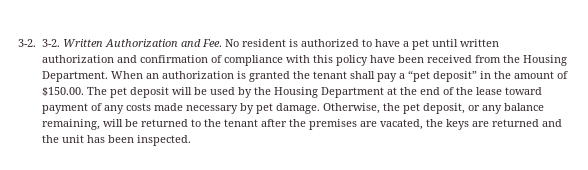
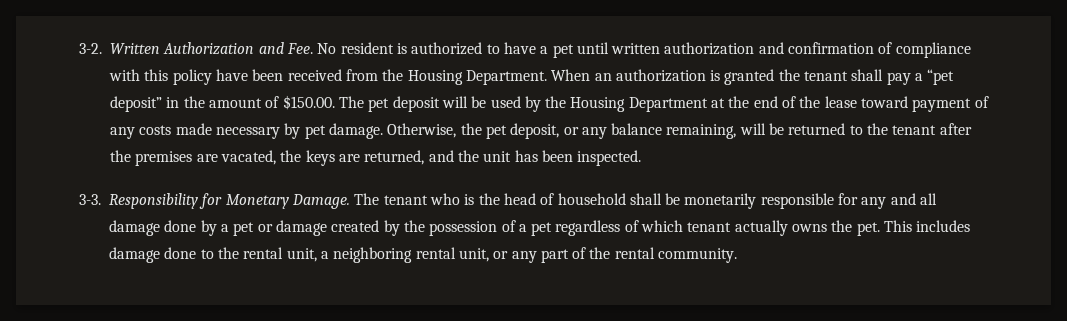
- 3-2. 3-2.
+ 3-2.
- Otherwise, the pet deposit, or any balance remaining, will be returned to the tenant after the premises are vacated, the keys are returned and the unit has been inspected.
+ Otherwise, the pet deposit, or any balance remaining, will be returned to the tenant after the premises are vacated, the keys are returned, and the unit has been inspected.
+ 3-3. Responsibility for Monetary Damage. The tenant who is the head of household shall be monetarily responsible for any and all damage done by a pet or damage created by the possession of a pet regardless of which tenant actually owns the pet. This includes damage done to the rental unit, a neighboring rental unit, or any part of the rental community.

